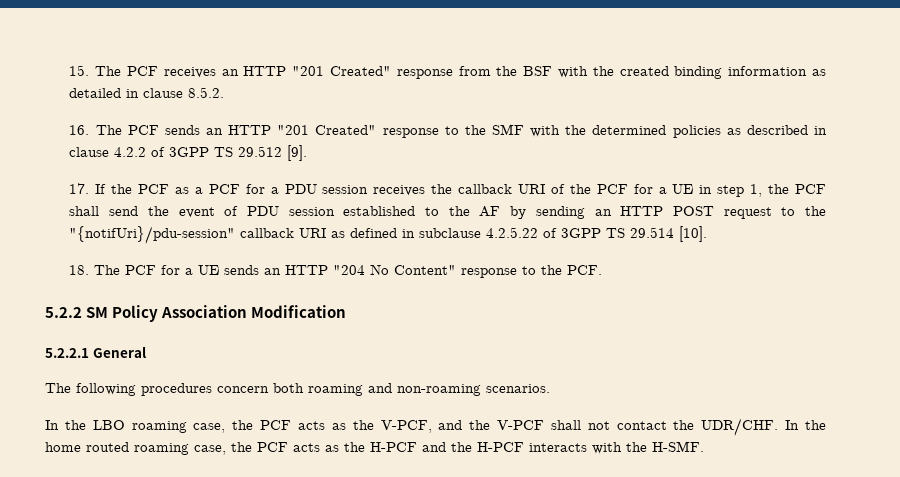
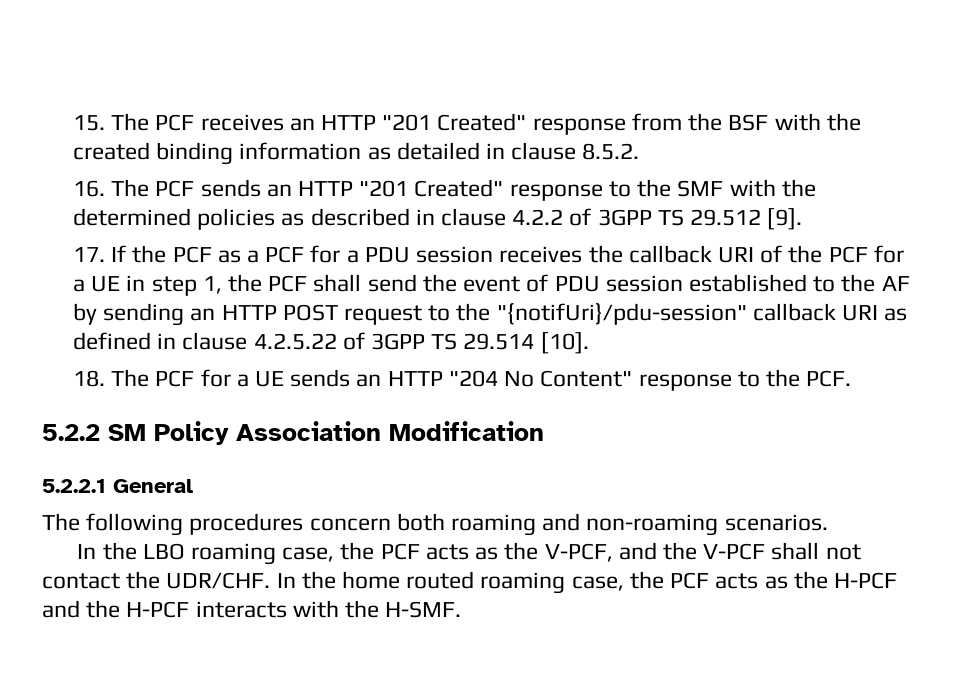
- 17. If the PCF as a PCF for a PDU session receives the callback URI of the PCF for a UE in step 1, the PCF shall send the event of PDU session established to the AF by sending an HTTP POST request to the "{notifUri}/pdu-session" callback URI as defined in subclause 4.2.5.22 of 3GPP TS 29.514 [10].
+ 17. If the PCF as a PCF for a PDU session receives the callback URI of the PCF for a UE in step 1, the PCF shall send the event of PDU session established to the AF by sending an HTTP POST request to the "{notifUri}/pdu-session" callback URI as defined in clause 4.2.5.22 of 3GPP TS 29.514 [10].

